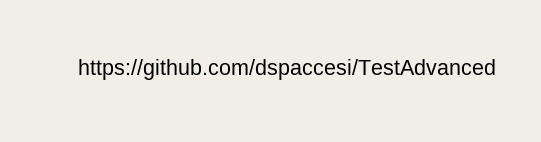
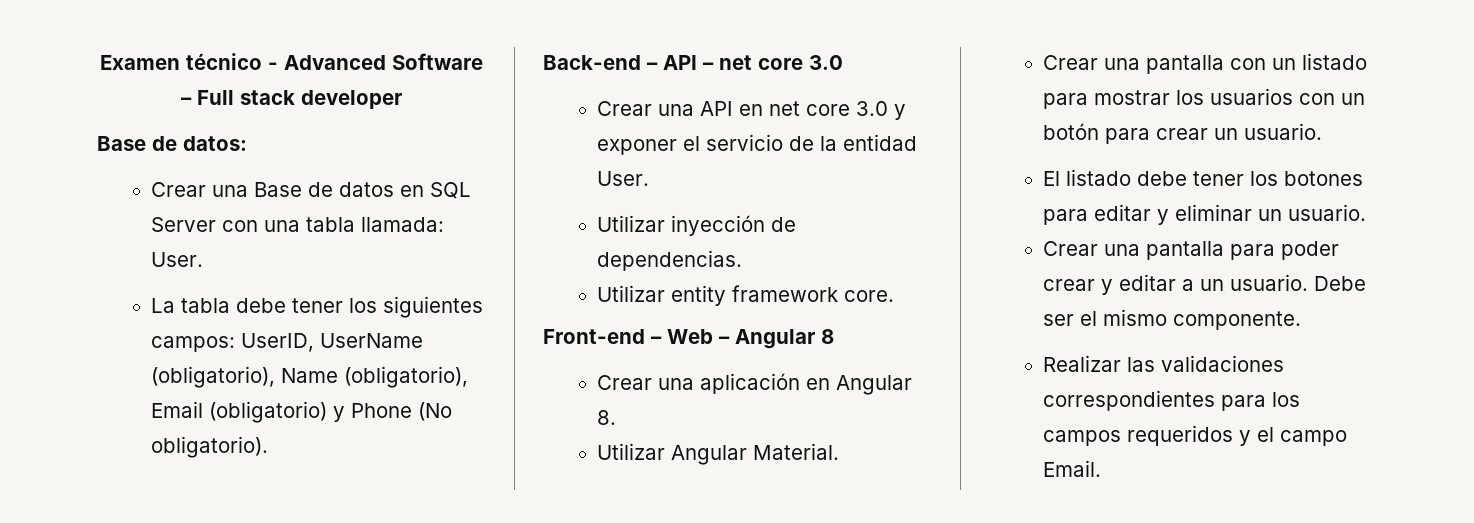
- https://github.com/dspaccesi/TestAdvanced
+ Examen técnico - Advanced Software – Full stack developer
+ Base de datos:
+ Crear una Base de datos en SQL Server con una tabla llamada: User.
+ La tabla debe tener los siguientes campos: UserID, UserName (obligatorio), Name (obligatorio), Email (obligatorio) y Phone (No obligatorio).
+ Back-end – API – net core 3.0
+ Crear una API en net core 3.0 y exponer el servicio de la entidad User.
+ Utilizar inyección de dependencias.
+ Utilizar entity framework core.
+ Front-end – Web – Angular 8
+ Crear una aplicación en Angular 8.
+ Utilizar Angular Material.
+ Crear una pantalla con un listado para mostrar los usuarios con un botón para crear un usuario.
+ El listado debe tener los botones para editar y eliminar un usuario.
+ Crear una pantalla para poder crear y editar a un usuario. Debe ser el mismo componente.
+ Realizar las validaciones correspondientes para los campos requeridos y el campo Email.

